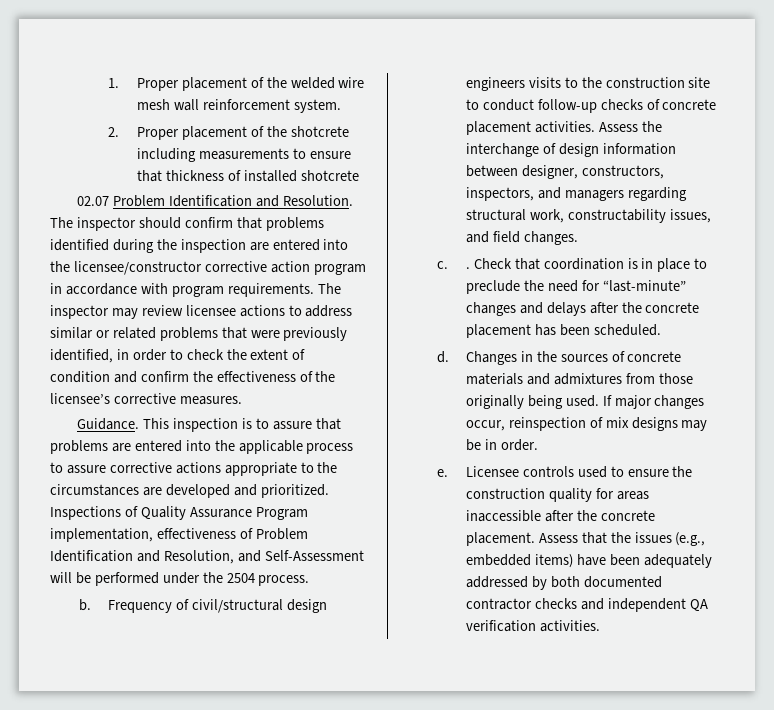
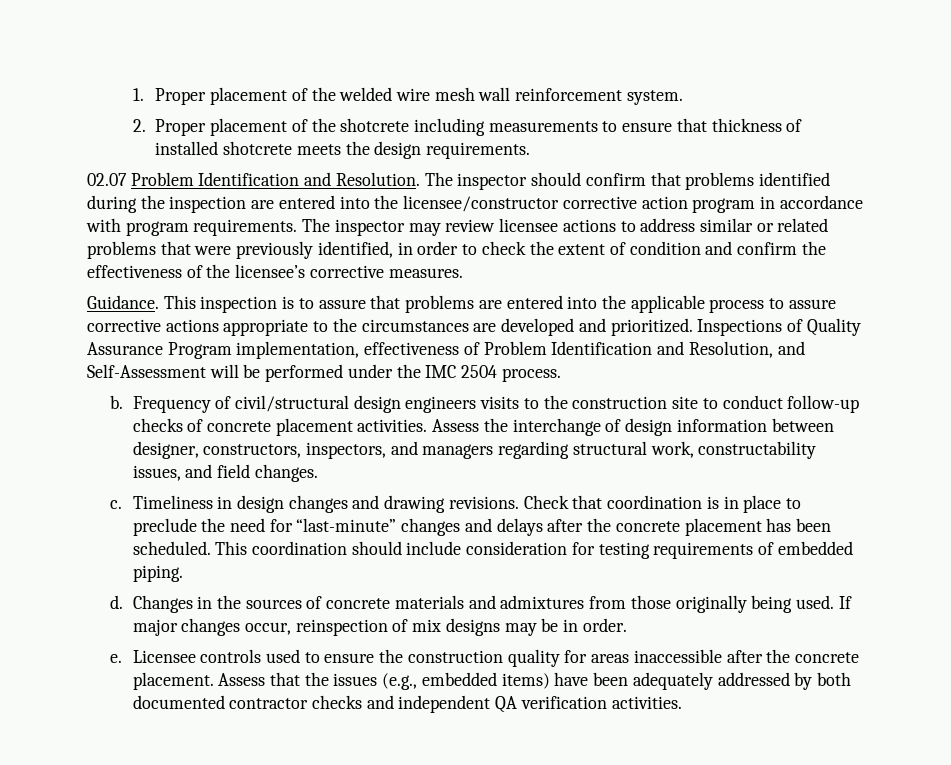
- 2. Proper placement of the shotcrete including measurements to ensure that thickness of installed shotcrete
+ 2. Proper placement of the shotcrete including measurements to ensure that thickness of installed shotcrete meets the design requirements.
- Inspections of Quality Assurance Program implementation, effectiveness of Problem Identification and Resolution, and Self-Assessment will be performed under the 2504 process.
+ Inspections of Quality Assurance Program implementation, effectiveness of Problem Identification and Resolution, and Self-Assessment will be performed under the IMC 2504 process.
- c. .
+ c. Timeliness in design changes and drawing revisions.
+ This coordination should include consideration for testing requirements of embedded piping.

